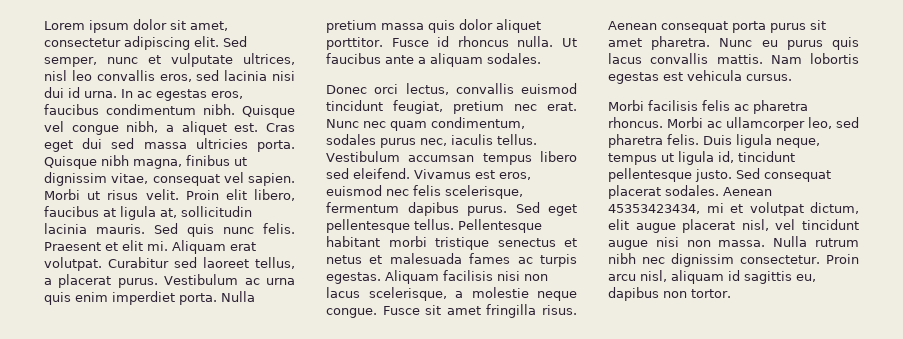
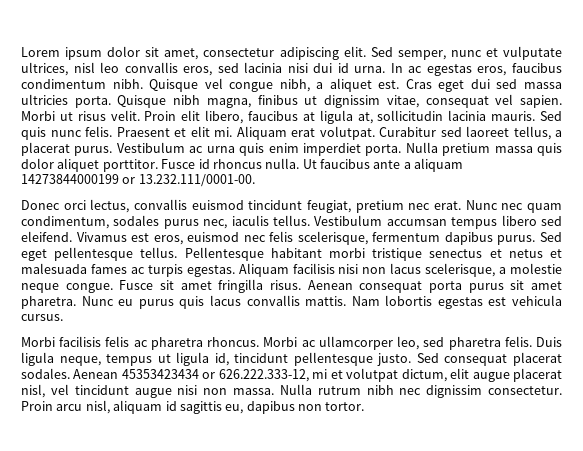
- Ut faucibus ante a aliquam sodales.
+ Ut faucibus ante a aliquam 14273844000199 or 13.232.111/0001-00.
- Aenean 45353423434, mi et volutpat dictum, elit augue placerat nisl, vel tincidunt augue nisi non massa.
+ Aenean 45353423434 or 626.222.333-12, mi et volutpat dictum, elit augue placerat nisl, vel tincidunt augue nisi non massa.

